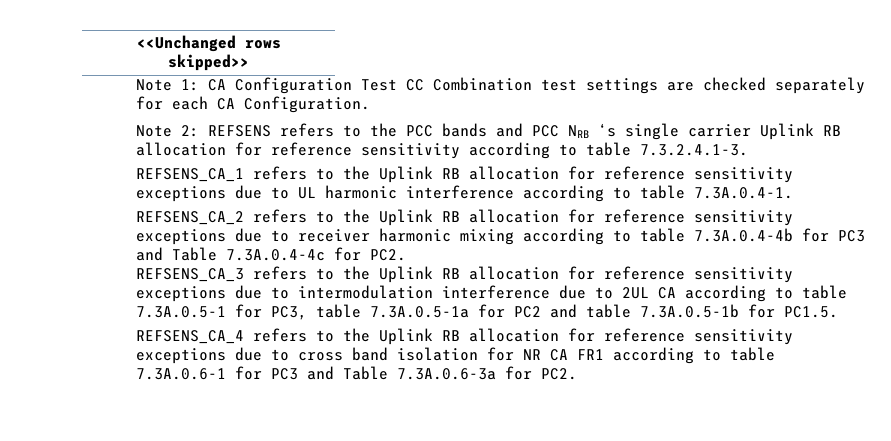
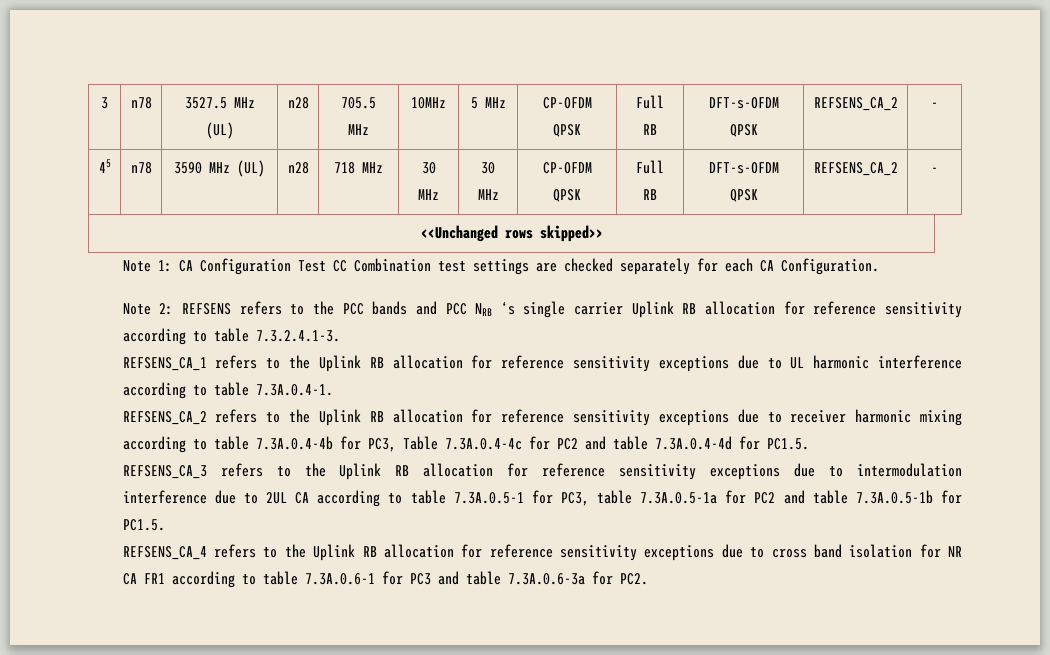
+ 3 | n78 | 3527.5 MHz (UL) | n28 | 705.5 MHz | 10MHz | 5 MHz | CP-OFDM QPSK | Full RB | DFT-s-OFDM QPSK | REFSENS_CA_2 | -
+ 45 | n78 | 3590 MHz (UL) | n28 | 718 MHz | 30 MHz | 30 MHz | CP-OFDM QPSK | Full RB | DFT-s-OFDM QPSK | REFSENS_CA_2 | -
- REFSENS_CA_2 refers to the Uplink RB allocation for reference sensitivity exceptions due to receiver harmonic mixing according to table 7.3A.0.4-4b for PC3 and Table 7.3A.0.4-4c for PC2.
+ REFSENS_CA_2 refers to the Uplink RB allocation for reference sensitivity exceptions due to receiver harmonic mixing according to table 7.3A.0.4-4b for PC3, Table 7.3A.0.4-4c for PC2 and table 7.3A.0.4-4d for PC1.5.
- REFSENS_CA_4 refers to the Uplink RB allocation for reference sensitivity exceptions due to cross band isolation for NR CA FR1 according to table 7.3A.0.6-1 for PC3 and Table 7.3A.0.6-3a for PC2.
+ REFSENS_CA_4 refers to the Uplink RB allocation for reference sensitivity exceptions due to cross band isolation for NR CA FR1 according to table 7.3A.0.6-1 for PC3 and table 7.3A.0.6-3a for PC2.

